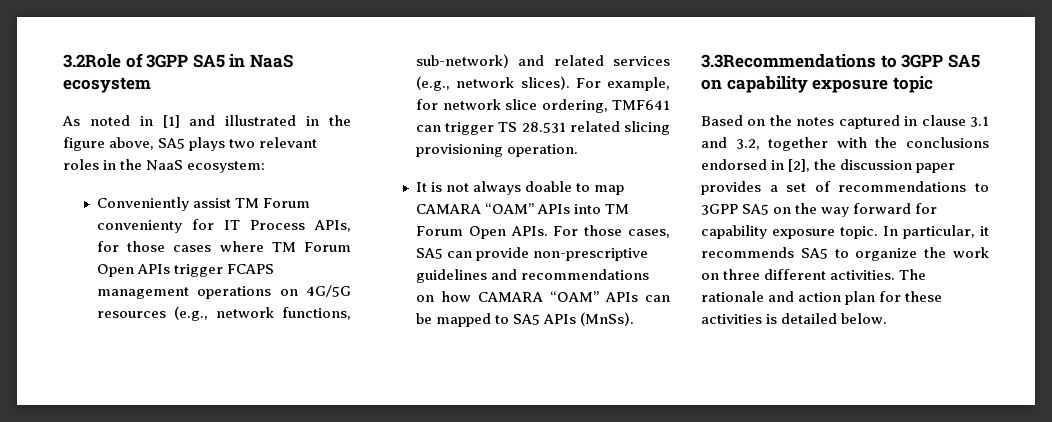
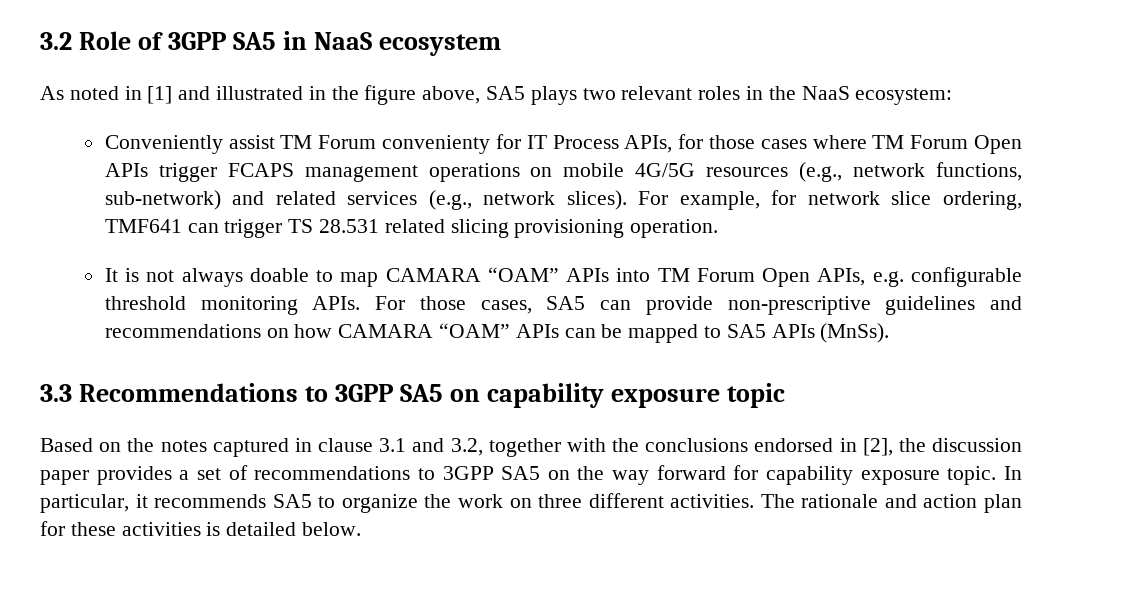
- 3.2Role of 3GPP SA5 in NaaS ecosystem
+ 3.2 Role of 3GPP SA5 in NaaS ecosystem
- Conveniently assist TM Forum convenienty for IT Process APIs, for those cases where TM Forum Open APIs trigger FCAPS management operations on 4G/5G resources (e.g., network functions, sub-network) and related services (e.g., network slices).
+ Conveniently assist TM Forum convenienty for IT Process APIs, for those cases where TM Forum Open APIs trigger FCAPS management operations on mobile 4G/5G resources (e.g., network functions, sub-network) and related services (e.g., network slices).
- It is not always doable to map CAMARA “OAM” APIs into TM Forum Open APIs.
+ It is not always doable to map CAMARA “OAM” APIs into TM Forum Open APIs, e.g. configurable threshold monitoring APIs.
- 3.3Recommendations to 3GPP SA5 on capability exposure topic
+ 3.3 Recommendations to 3GPP SA5 on capability exposure topic

